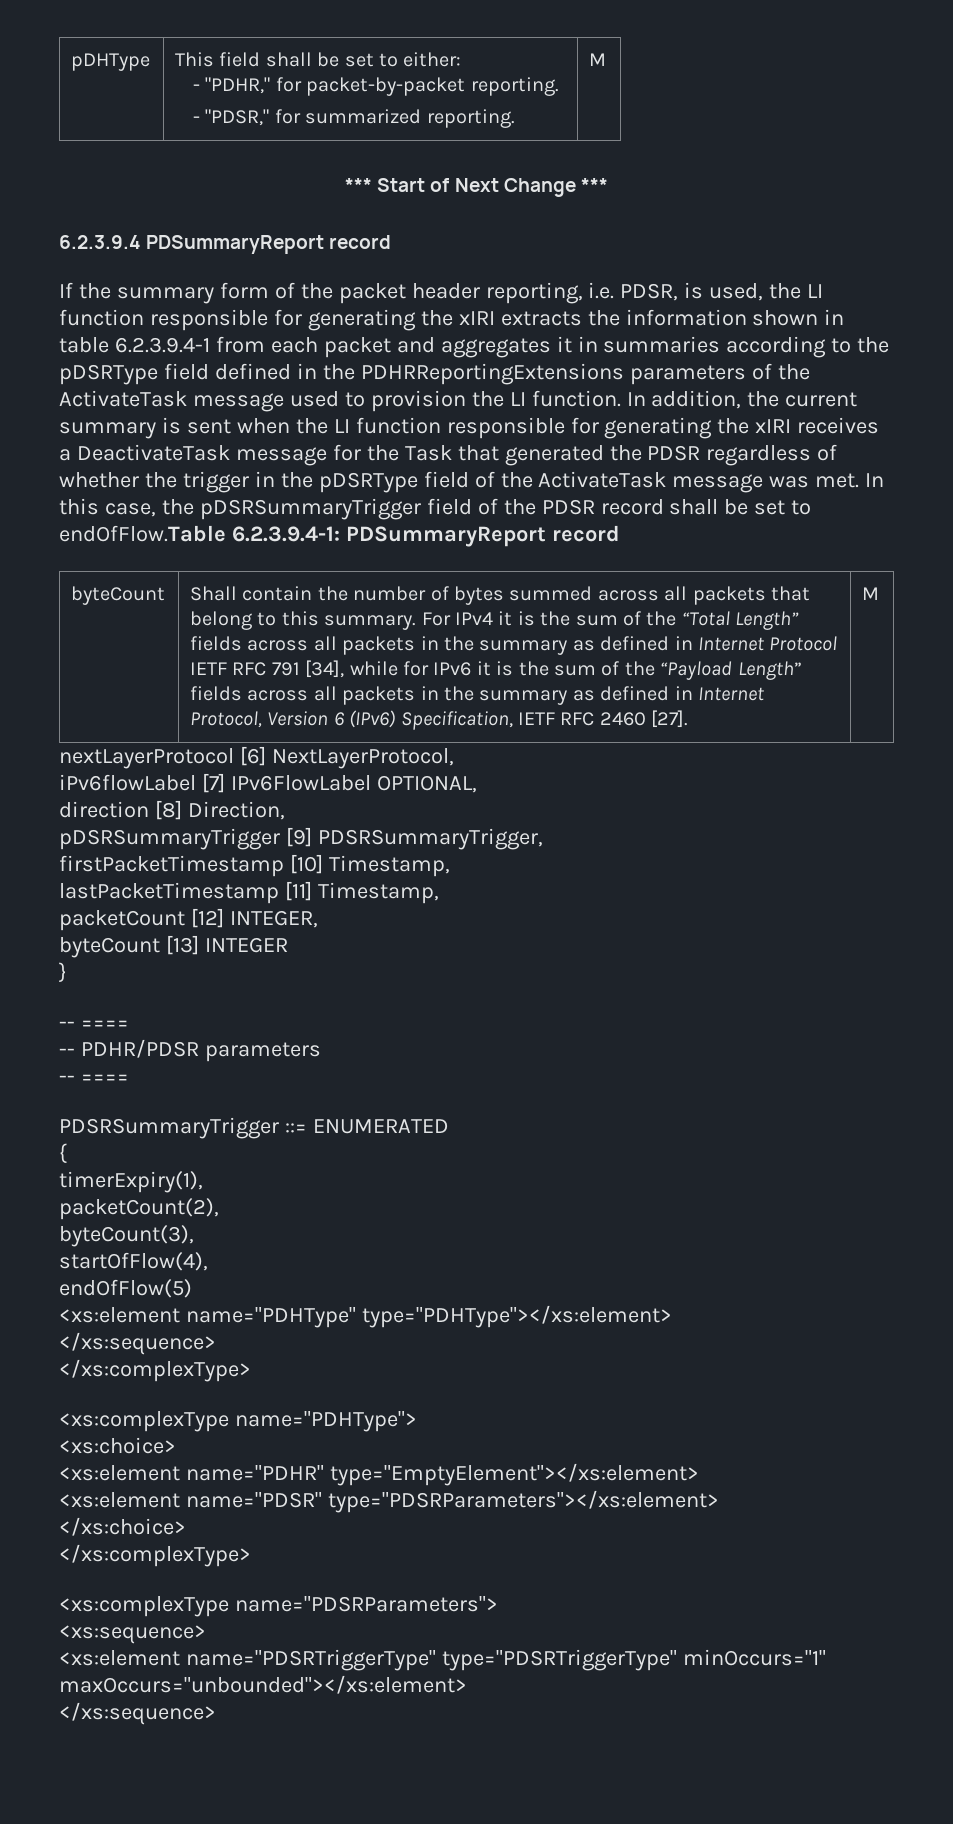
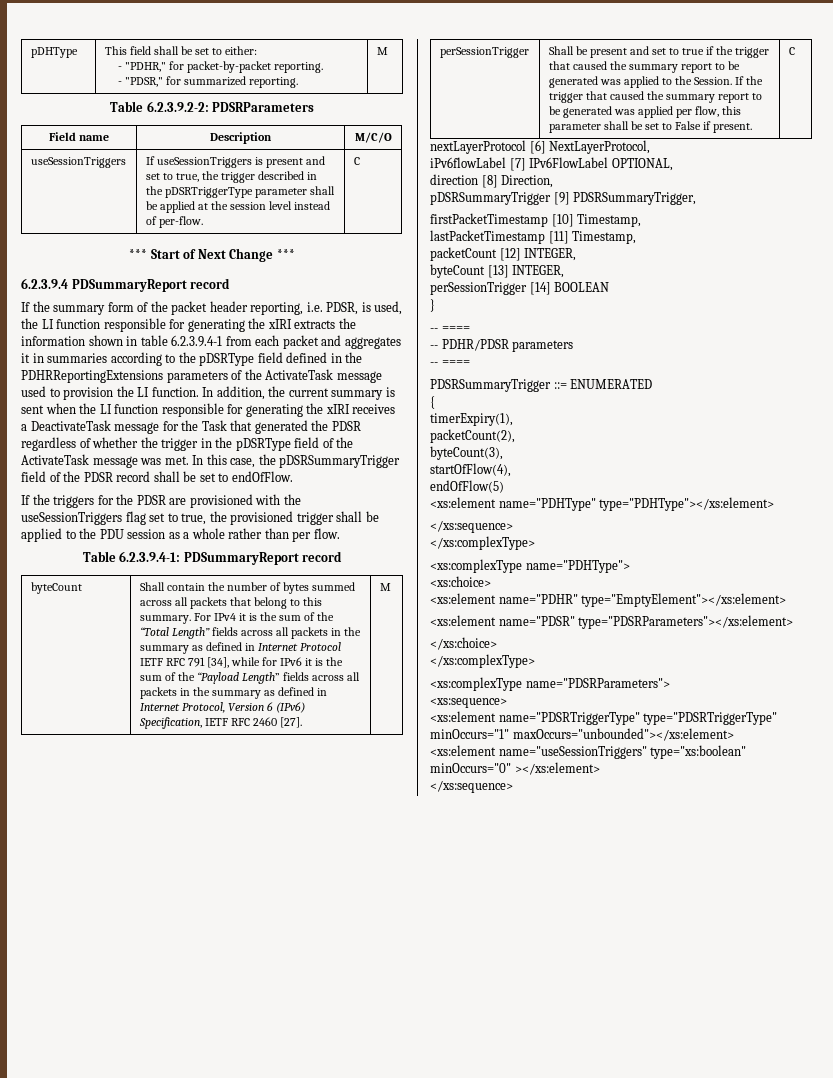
+ Table 6.2.3.9.2-2: PDSRParameters
+ Field name | Description | M/C/O
+ useSessionTriggers | If useSessionTriggers is present and set to true, the trigger described in the pDSRTriggerType parameter shall be applied at the session level instead of per-flow. | C
- In this case, the pDSRSummaryTrigger field of the PDSR record shall be set to endOfFlow.Table 6.2.3.9.4-1: PDSummaryReport record
+ In this case, the pDSRSummaryTrigger field of the PDSR record shall be set to endOfFlow.
+ If the triggers for the PDSR are provisioned with the useSessionTriggers flag set to true, the provisioned trigger shall be applied to the PDU session as a whole rather than per flow.
+ Table 6.2.3.9.4-1: PDSummaryReport record
+ perSessionTrigger | Shall be present and set to true if the trigger that caused the summary report to be generated was applied to the Session. If the trigger that caused the summary report to be generated was applied per flow, this parameter shall be set to False if present. | C
- byteCount [13] INTEGER
+ byteCount [13] INTEGER,
+ perSessionTrigger [14] BOOLEAN
+ <xs:element name="useSessionTriggers" type="xs:boolean" minOccurs="0" ></xs:element>

